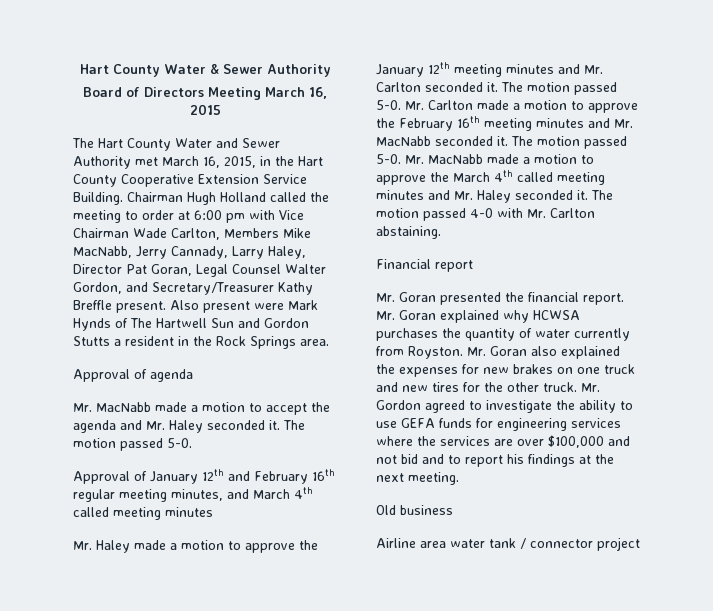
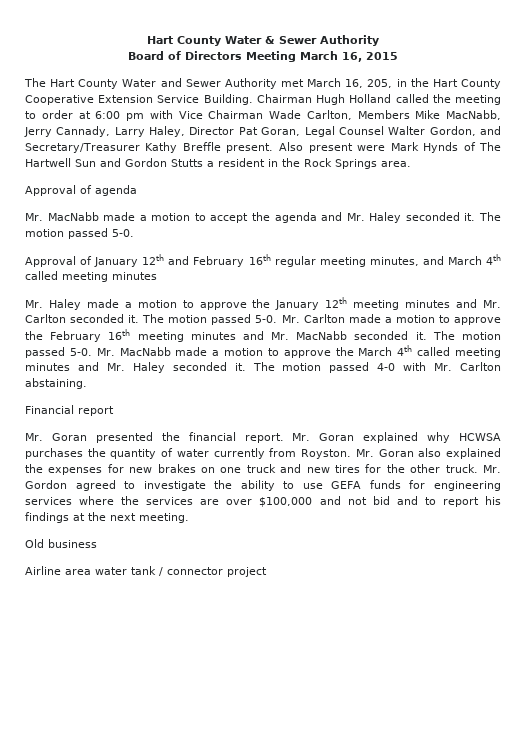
- The Hart County Water and Sewer Authority met March 16, 2015, in the Hart County Cooperative Extension Service Building.
+ The Hart County Water and Sewer Authority met March 16, 205, in the Hart County Cooperative Extension Service Building.

